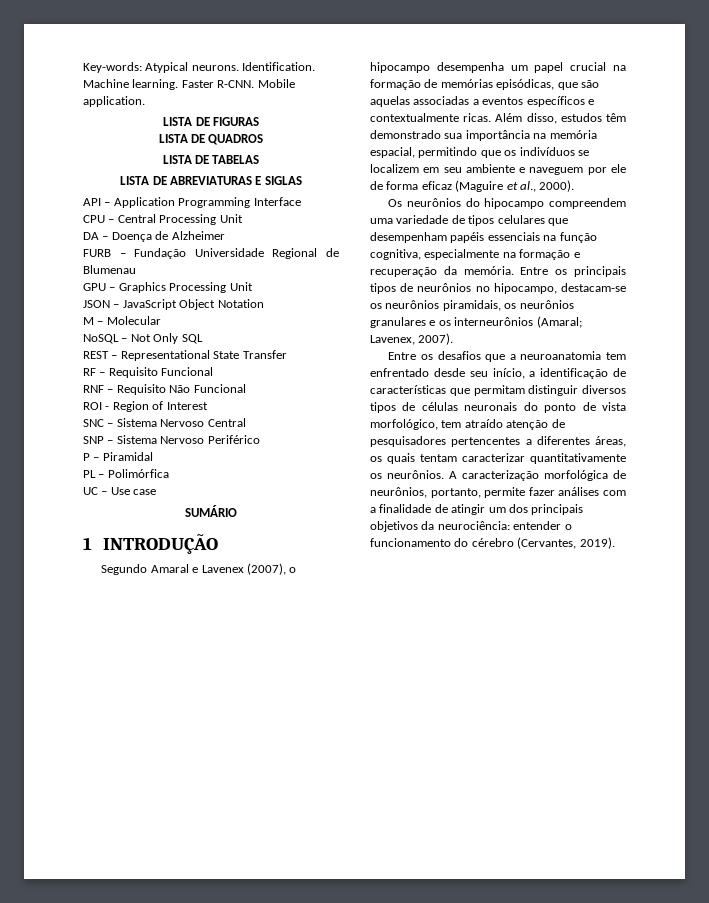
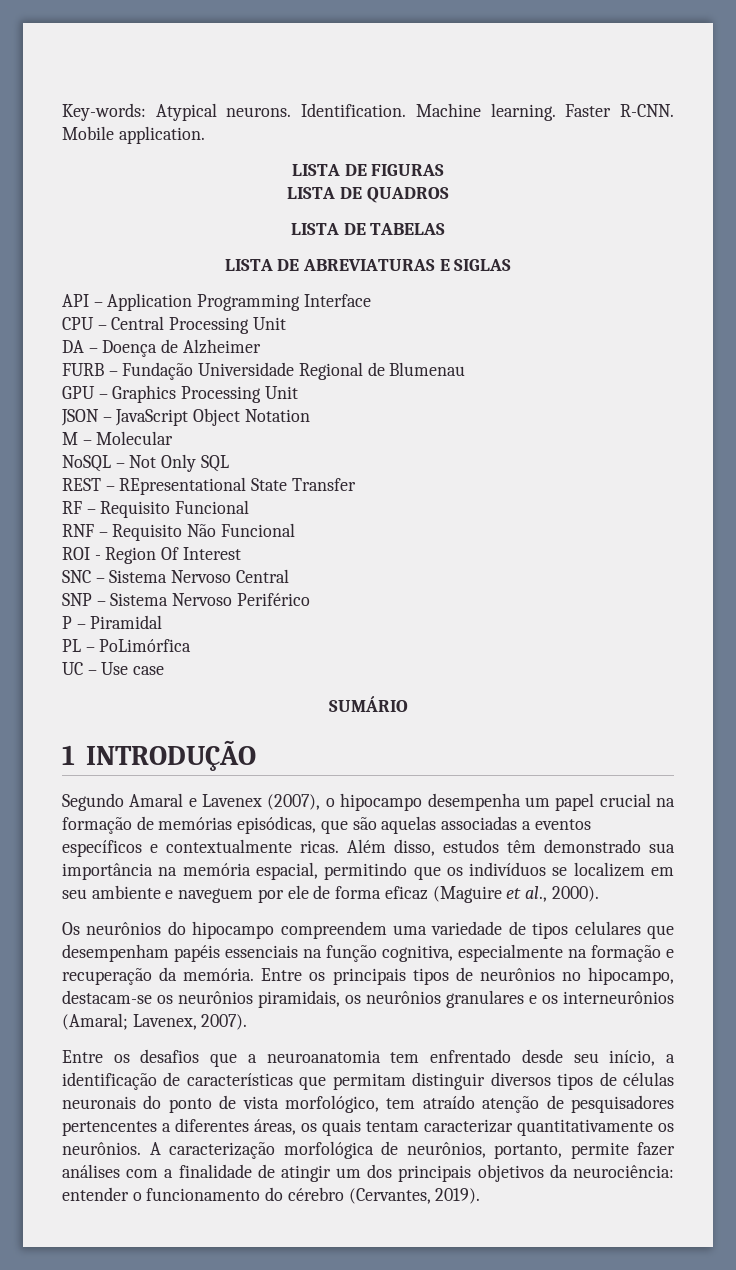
- REST – Representational State Transfer
+ REST – REpresentational State Transfer
- ROI - Region of Interest
+ ROI - Region Of Interest
- PL – Polimórfica
+ PL – PoLimórfica

